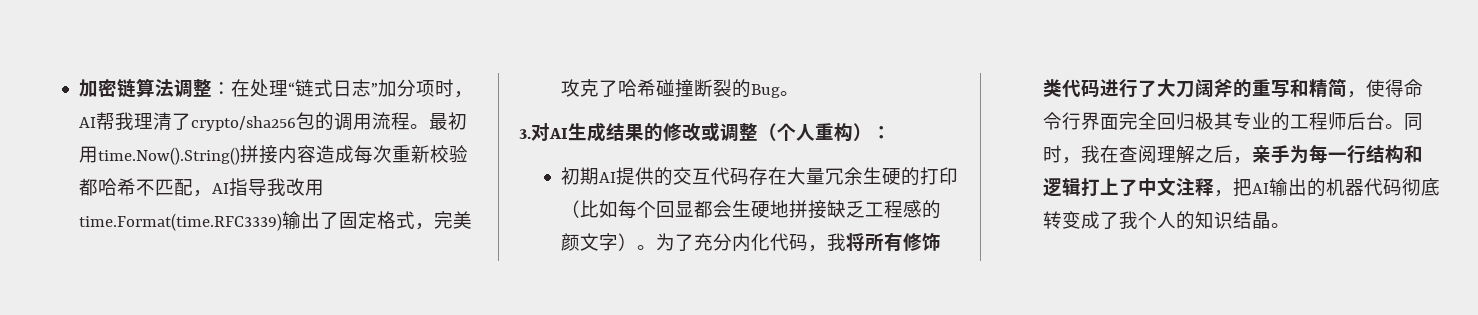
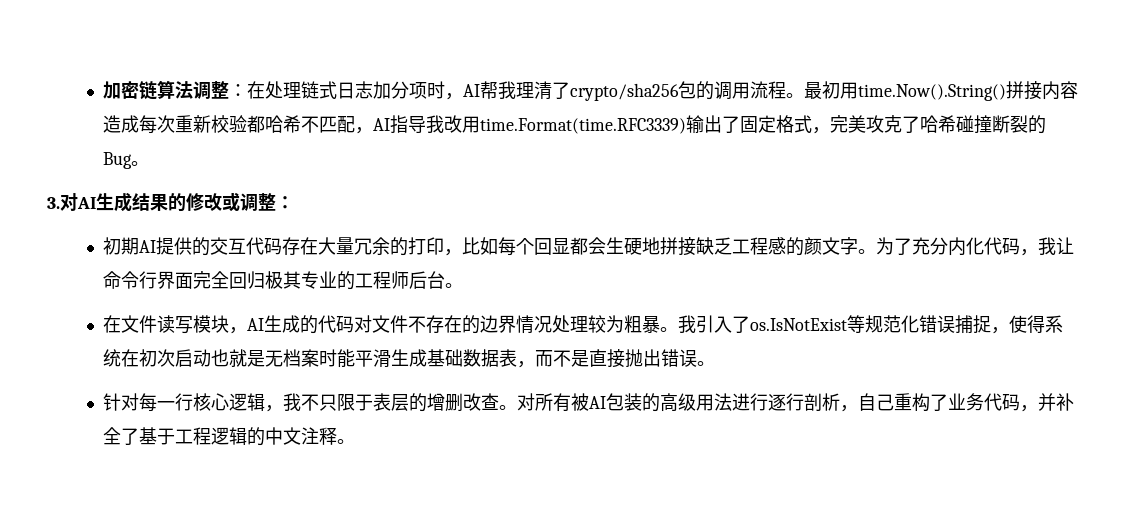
- 加密链算法调整：在处理“链式日志”加分项时，AI帮我理清了crypto/sha256包的调用流程。
+ 加密链算法调整：在处理链式日志加分项时，AI帮我理清了crypto/sha256包的调用流程。
- 3.对AI生成结果的修改或调整（个人重构）：
+ 3.对AI生成结果的修改或调整：
- 初期AI提供的交互代码存在大量冗余生硬的打印（比如每个回显都会生硬地拼接缺乏工程感的颜文字）。
+ 初期AI提供的交互代码存在大量冗余的打印，比如每个回显都会生硬地拼接缺乏工程感的颜文字。
- 为了充分内化代码，我将所有修饰类代码进行了大刀阔斧的重写和精简，使得命令行界面完全回归极其专业的工程师后台。同时，我在查阅理解之后，亲手为每一行结构和逻辑打上了中文注释，把AI输出的机器代码彻底转变成了我个人的知识结晶。
+ 为了充分内化代码，我让命令行界面完全回归极其专业的工程师后台。
+ 在文件读写模块，AI生成的代码对文件不存在的边界情况处理较为粗暴。我引入了os.IsNotExist等规范化错误捕捉，使得系统在初次启动也就是无档案时能平滑生成基础数据表，而不是直接抛出错误。
+ 针对每一行核心逻辑，我不只限于表层的增删改查。对所有被AI包装的高级用法进行逐行剖析，自己重构了业务代码，并补全了基于工程逻辑的中文注释。

